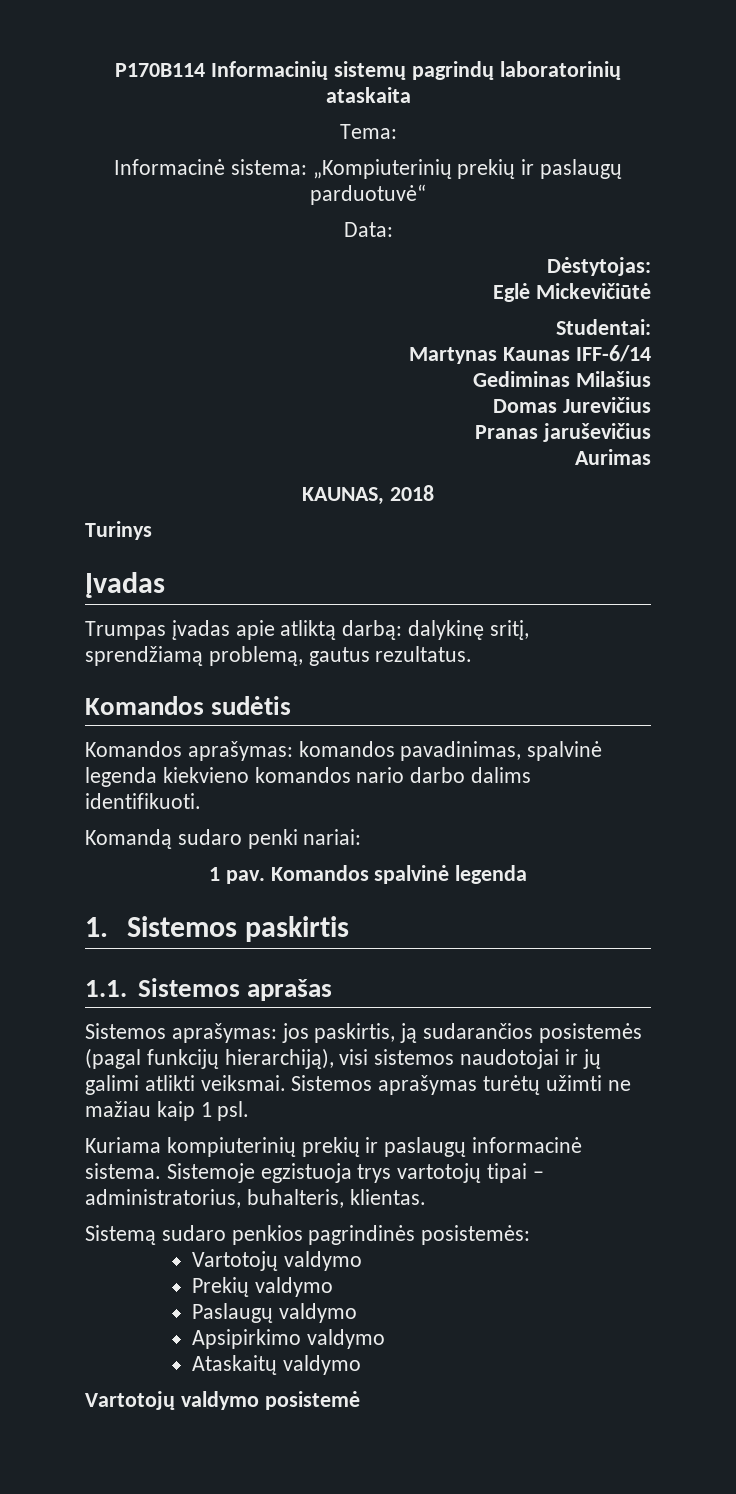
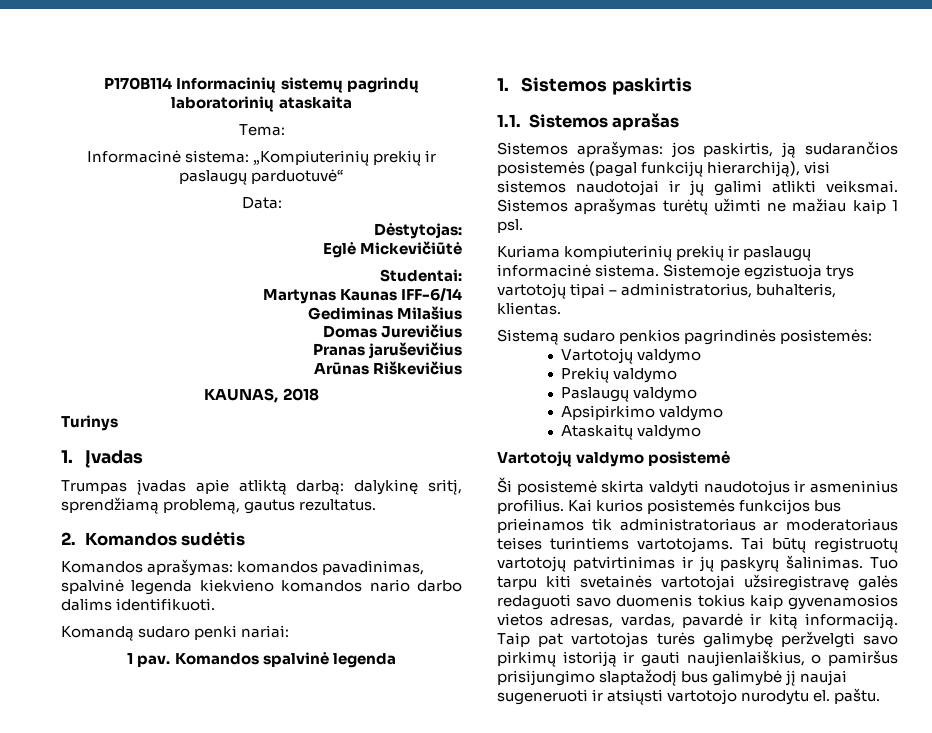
- Aurimas
+ Arūnas Riškevičius
- Įvadas
+ 1. Įvadas
- Komandos sudėtis
+ 2. Komandos sudėtis
+ Ši posistemė skirta valdyti naudotojus ir asmeninius profilius. Kai kurios posistemės funkcijos bus prieinamos tik administratoriaus ar moderatoriaus teises turintiems vartotojams. Tai būtų registruotų vartotojų patvirtinimas ir jų paskyrų šalinimas. Tuo tarpu kiti svetainės vartotojai užsiregistravę galės redaguoti savo duomenis tokius kaip gyvenamosios vietos adresas, vardas, pavardė ir kitą informaciją. Taip pat vartotojas turės galimybę peržvelgti savo pirkimų istoriją ir gauti naujienlaiškius, o pamiršus prisijungimo slaptažodį bus galimybė jį naujai sugeneruoti ir atsiųsti vartotojo nurodytu el. paštu.

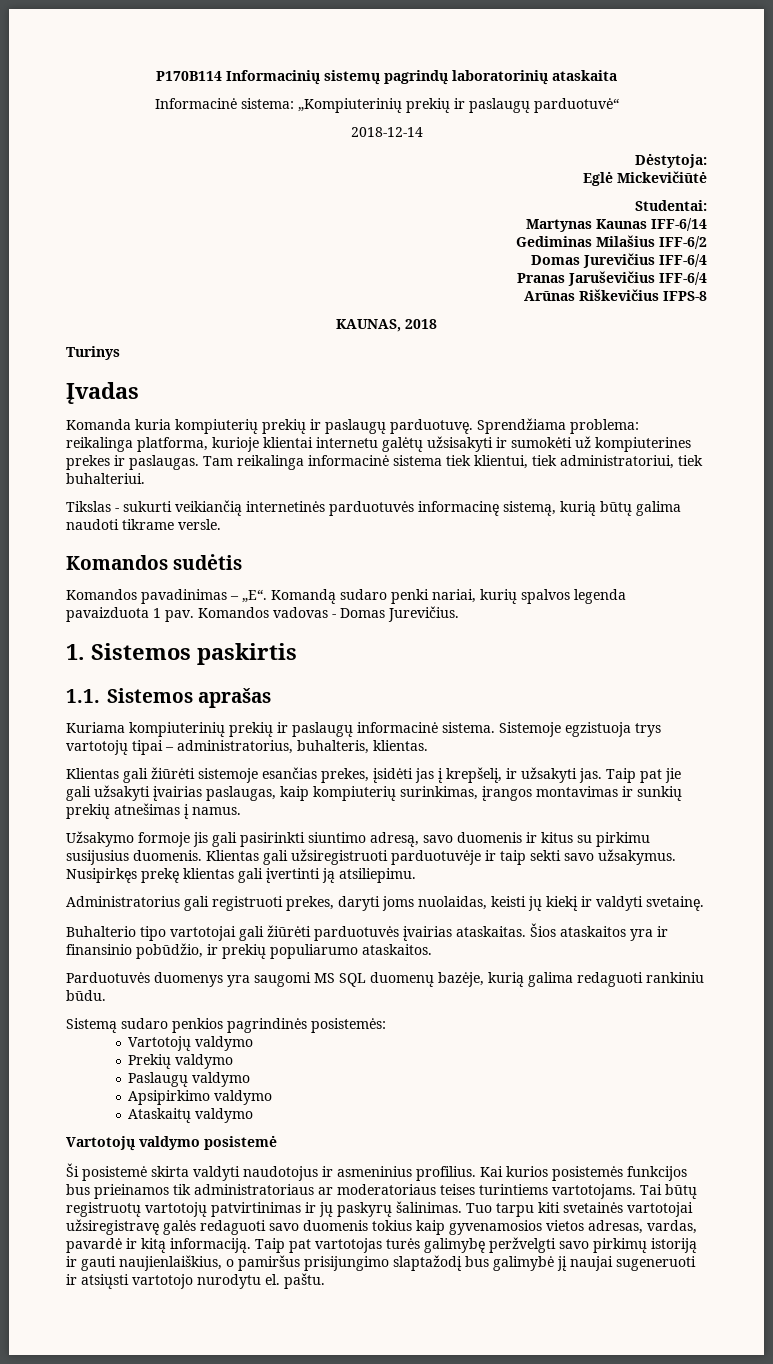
- Tema:
- Data:
- Dėstytojas:
+ 2018-12-14
+ Dėstytoja:
- Gediminas Milašius
+ Gediminas Milašius IFF-6/2
- Domas Jurevičius
+ Domas Jurevičius IFF-6/4
- Pranas jaruševičius
+ Pranas Jaruševičius IFF-6/4
- Arūnas Riškevičius
+ Arūnas Riškevičius IFPS-8
- 1. Įvadas
+ Įvadas
- Trumpas įvadas apie atliktą darbą: dalykinę sritį, sprendžiamą problemą, gautus rezultatus.
- 2. Komandos sudėtis
- Komandos aprašymas: komandos pavadinimas, spalvinė legenda kiekvieno komandos nario darbo dalims identifikuoti.
- Komandą sudaro penki nariai:
- 1 pav. Komandos spalvinė legenda
+ Komanda kuria kompiuterių prekių ir paslaugų parduotuvę. Sprendžiama problema: reikalinga platforma, kurioje klientai internetu galėtų užsisakyti ir sumokėti už kompiuterines prekes ir paslaugas. Tam reikalinga informacinė sistema tiek klientui, tiek administratoriui, tiek buhalteriui.
+ Tikslas - sukurti veikiančią internetinės parduotuvės informacinę sistemą, kurią būtų galima naudoti tikrame versle.
+ Komandos sudėtis
+ Komandos pavadinimas – „E“. Komandą sudaro penki nariai, kurių spalvos legenda pavaizduota 1 pav. Komandos vadovas - Domas Jurevičius.
- Sistemos aprašymas: jos paskirtis, ją sudarančios posistemės (pagal funkcijų hierarchiją), visi sistemos naudotojai ir jų galimi atlikti veiksmai. Sistemos aprašymas turėtų užimti ne mažiau kaip 1 psl.
+ Klientas gali žiūrėti sistemoje esančias prekes, įsidėti jas į krepšelį, ir užsakyti jas. Taip pat jie gali užsakyti įvairias paslaugas, kaip kompiuterių surinkimas, įrangos montavimas ir sunkių prekių atnešimas į namus.
+ Užsakymo formoje jis gali pasirinkti siuntimo adresą, savo duomenis ir kitus su pirkimu susijusius duomenis. Klientas gali užsiregistruoti parduotuvėje ir taip sekti savo užsakymus. Nusipirkęs prekę klientas gali įvertinti ją atsiliepimu.
+ Administratorius gali registruoti prekes, daryti joms nuolaidas, keisti jų kiekį ir valdyti svetainę.
+ Buhalterio tipo vartotojai gali žiūrėti parduotuvės įvairias ataskaitas. Šios ataskaitos yra ir finansinio pobūdžio, ir prekių populiarumo ataskaitos.
+ Parduotuvės duomenys yra saugomi MS SQL duomenų bazėje, kurią galima redaguoti rankiniu būdu.

